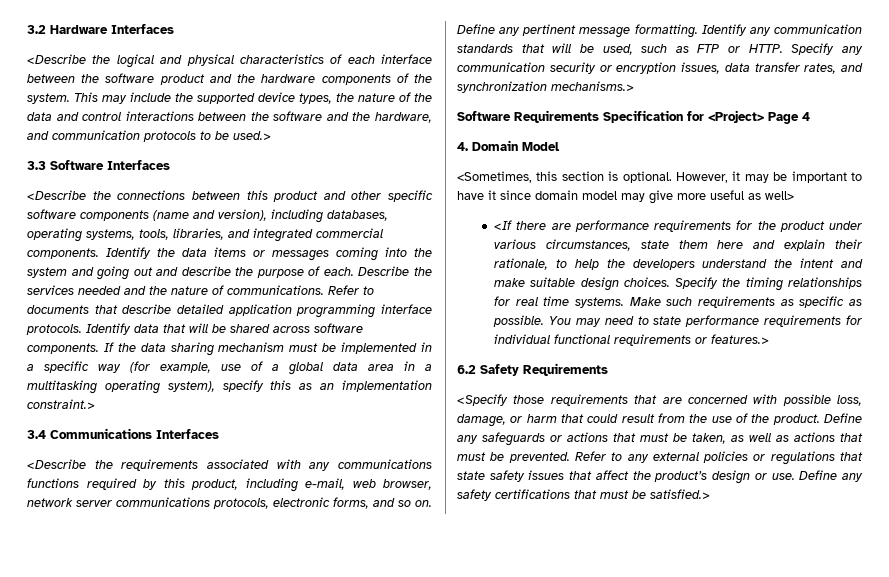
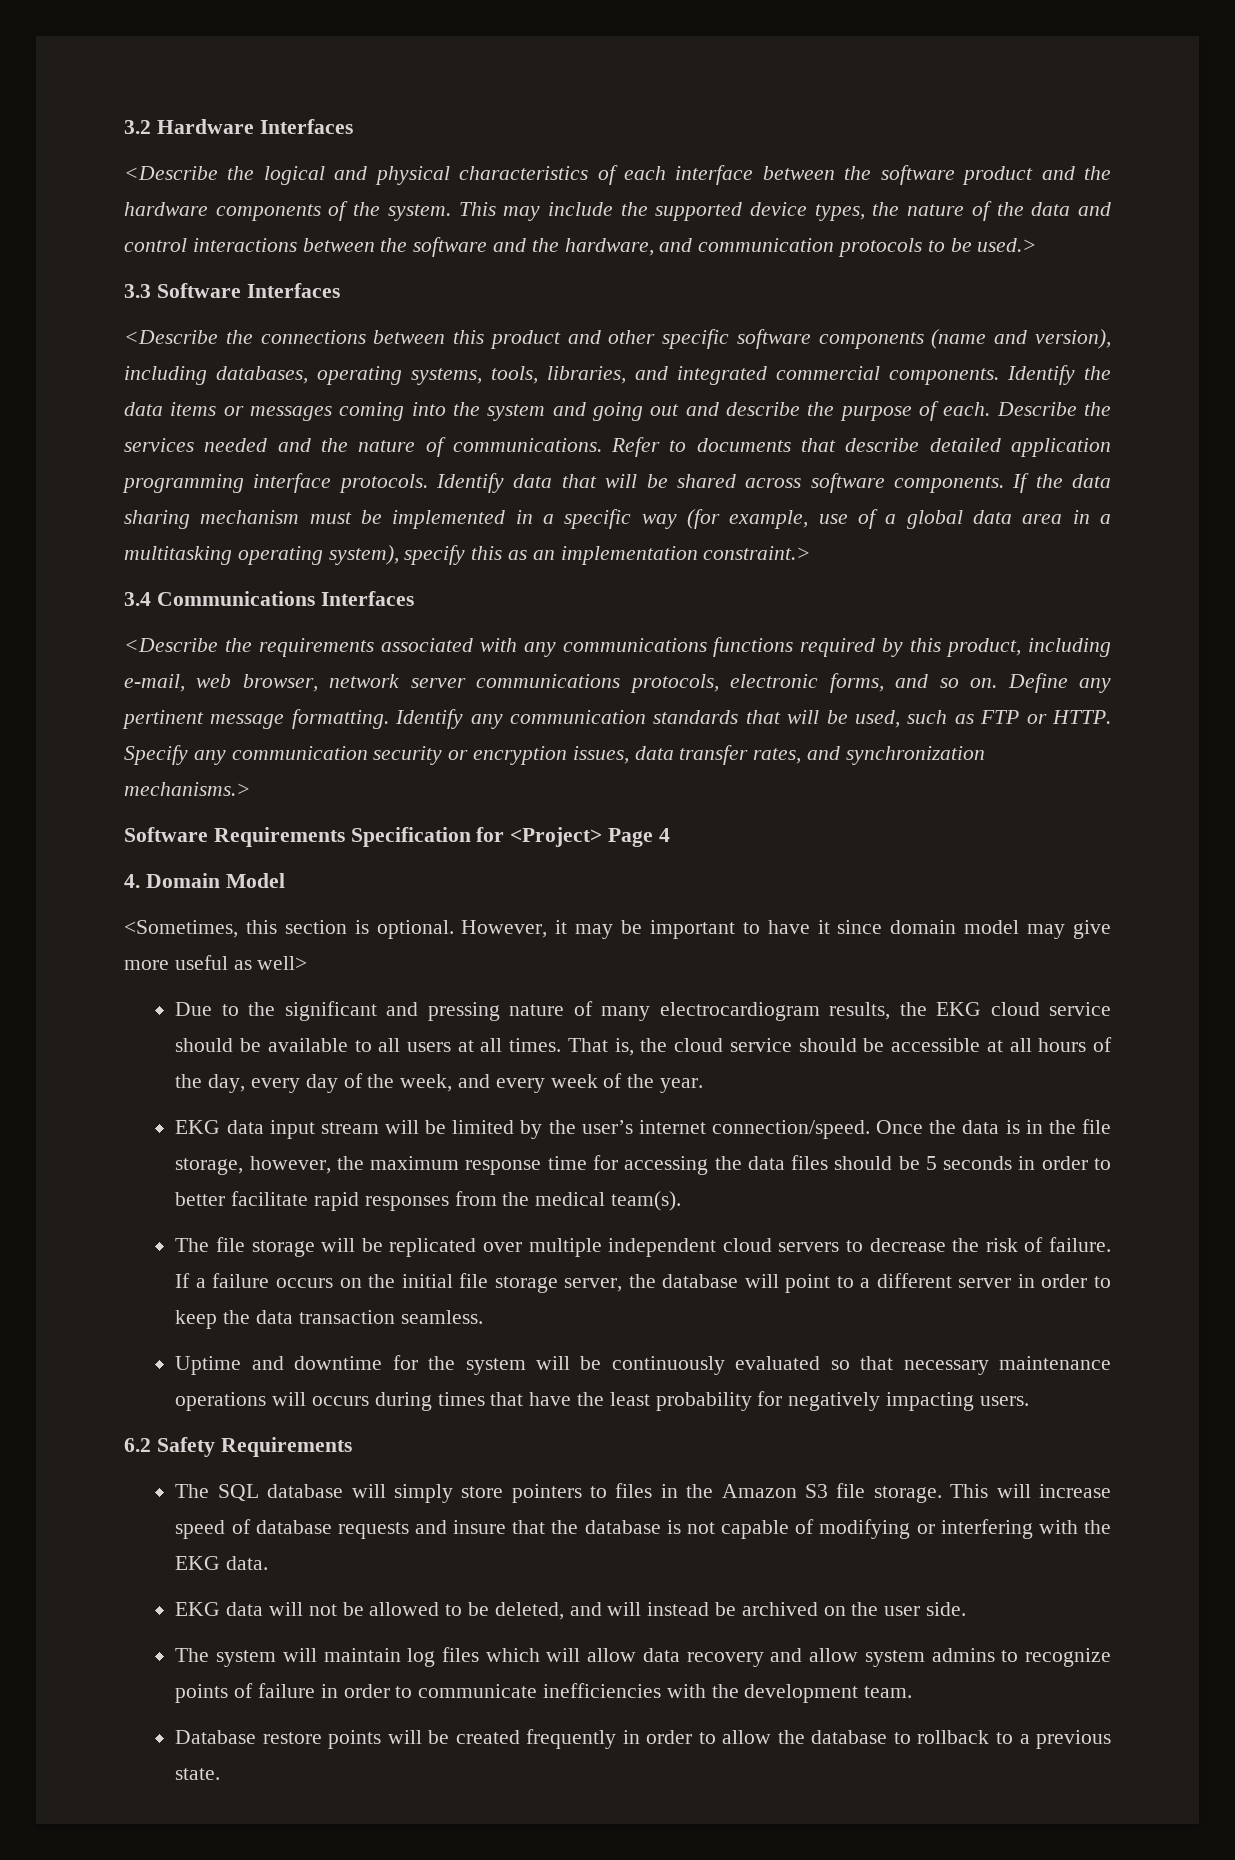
- <If there are performance requirements for the product under various circumstances, state them here and explain their rationale, to help the developers understand the intent and make suitable design choices. Specify the timing relationships for real time systems. Make such requirements as specific as possible. You may need to state performance requirements for individual functional requirements or features.>
+ Due to the significant and pressing nature of many electrocardiogram results, the EKG cloud service should be available to all users at all times. That is, the cloud service should be accessible at all hours of the day, every day of the week, and every week of the year.
+ EKG data input stream will be limited by the user’s internet connection/speed. Once the data is in the file storage, however, the maximum response time for accessing the data files should be 5 seconds in order to better facilitate rapid responses from the medical team(s).
+ The file storage will be replicated over multiple independent cloud servers to decrease the risk of failure. If a failure occurs on the initial file storage server, the database will point to a different server in order to keep the data transaction seamless.
+ Uptime and downtime for the system will be continuously evaluated so that necessary maintenance operations will occurs during times that have the least probability for negatively impacting users.
  6.2 Safety Requirements
- <Specify those requirements that are concerned with possible loss, damage, or harm that could result from the use of the product. Define any safeguards or actions that must be taken, as well as actions that must be prevented. Refer to any external policies or regulations that state safety issues that affect the product’s design or use. Define any safety certifications that must be satisfied.>
+ The SQL database will simply store pointers to files in the Amazon S3 file storage. This will increase speed of database requests and insure that the database is not capable of modifying or interfering with the EKG data.
+ EKG data will not be allowed to be deleted, and will instead be archived on the user side.
+ The system will maintain log files which will allow data recovery and allow system admins to recognize points of failure in order to communicate inefficiencies with the development team.
+ Database restore points will be created frequently in order to allow the database to rollback to a previous state.

